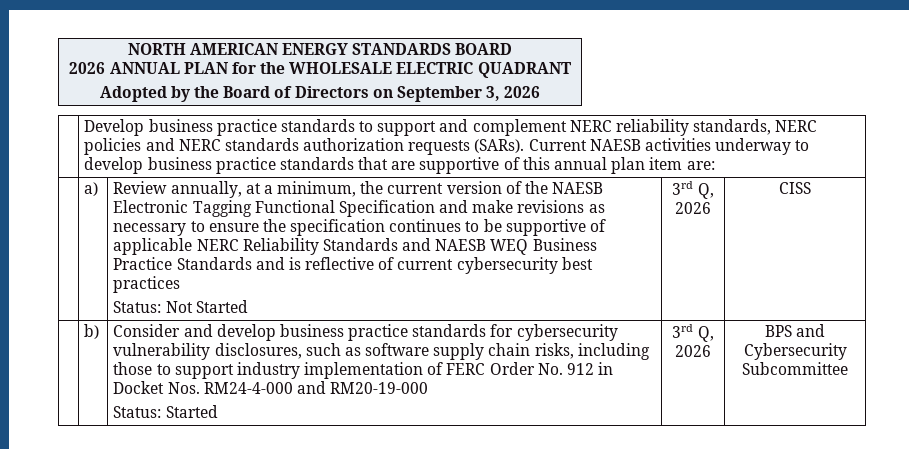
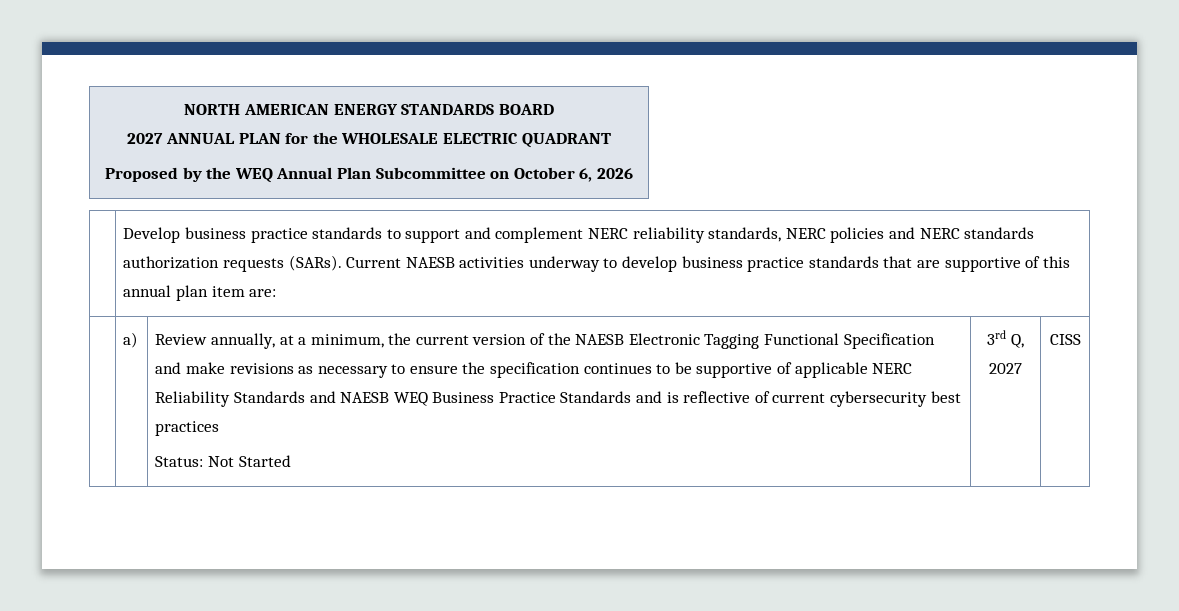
  NORTH AMERICAN ENERGY STANDARDS BOARD
- 2026 ANNUAL PLAN for the WHOLESALE ELECTRIC QUADRANT
- Adopted by the Board of Directors on September 3, 2026
+ 2027 ANNUAL PLAN for the WHOLESALE ELECTRIC QUADRANT
+ Proposed by the WEQ Annual Plan Subcommittee on October 6, 2026
- Status: Not Started | 3rd Q, 2026
+ Status: Not Started | 3rd Q, 2027
- b) | Consider and develop business practice standards for cybersecurity vulnerability disclosures, such as software supply chain risks, including those to support industry implementation of FERC Order No. 912 in Docket Nos. RM24-4-000 and RM20-19-000
- Status: Started | 3rd Q, 2026 | BPS and Cybersecurity Subcommittee

